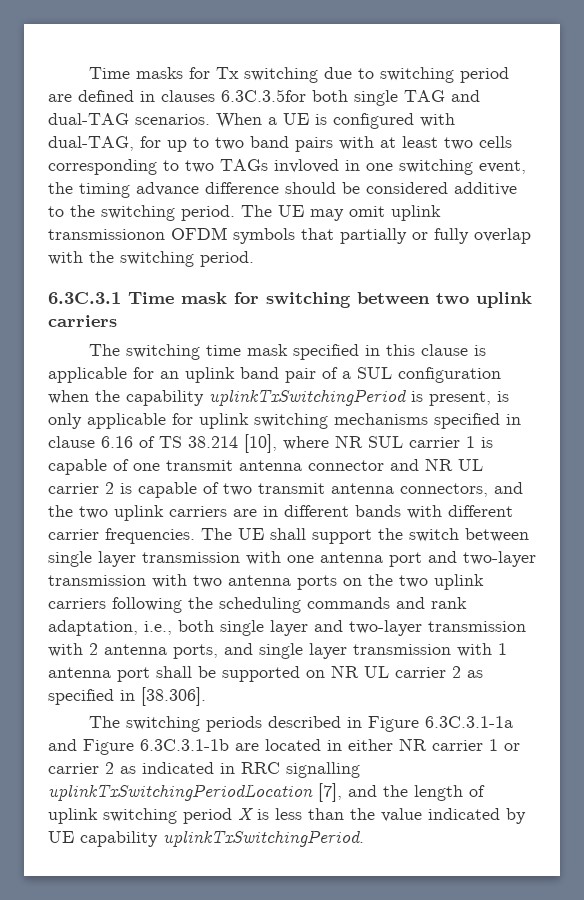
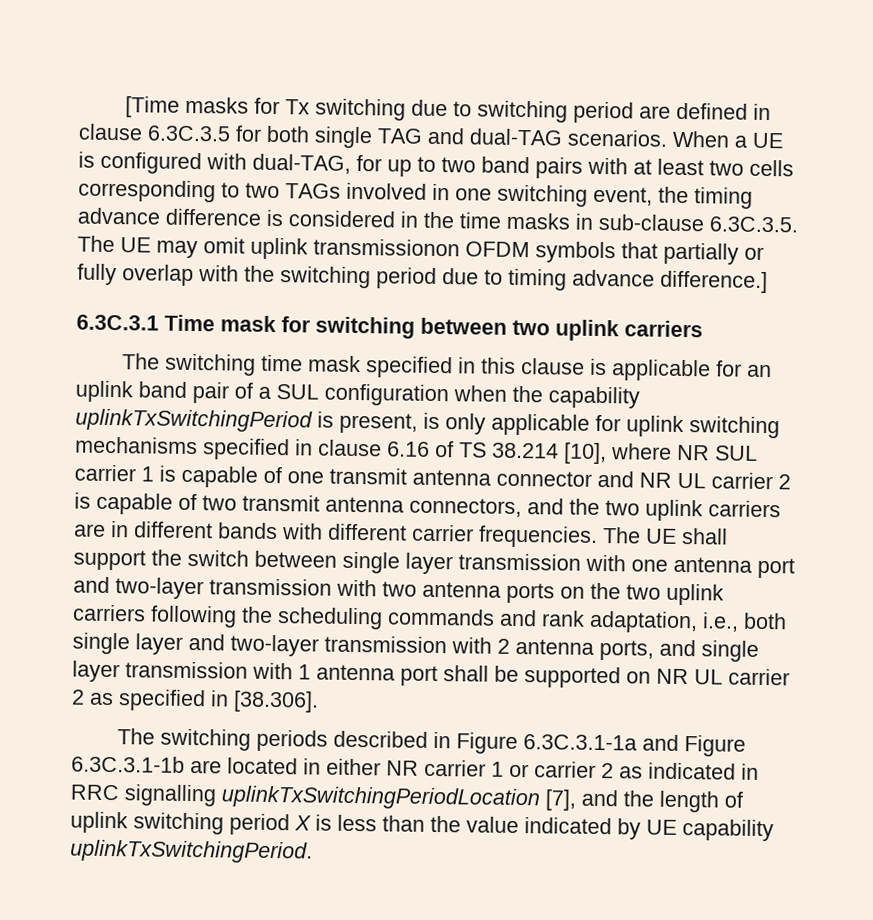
- Time masks for Tx switching due to switching period are defined in clauses 6.3C.3.5for both single TAG and dual-TAG scenarios.
+ [Time masks for Tx switching due to switching period are defined in clause 6.3C.3.5 for both single TAG and dual-TAG scenarios.
- When a UE is configured with dual-TAG, for up to two band pairs with at least two cells corresponding to two TAGs invloved in one switching event, the timing advance difference should be considered additive to the switching period. The UE may omit uplink transmissionon OFDM symbols that partially or fully overlap with the switching period.
+ When a UE is configured with dual-TAG, for up to two band pairs with at least two cells corresponding to two TAGs involved in one switching event, the timing advance difference is considered in the time masks in sub-clause 6.3C.3.5. The UE may omit uplink transmissionon OFDM symbols that partially or fully overlap with the switching period due to timing advance difference.]

